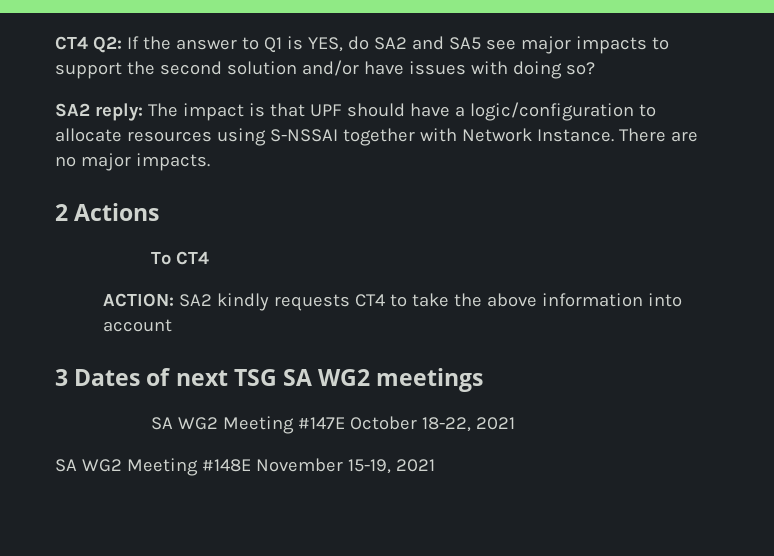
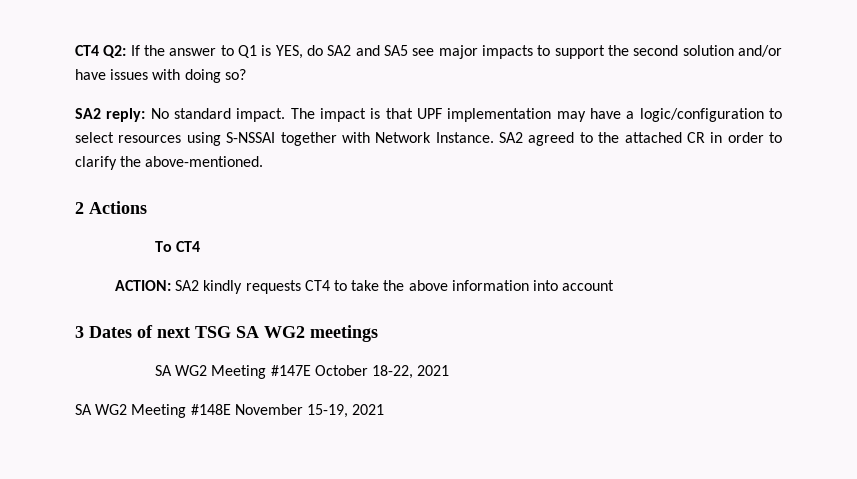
- SA2 reply: The impact is that UPF should have a logic/configuration to allocate resources using S-NSSAI together with Network Instance.
+ SA2 reply: No standard impact. The impact is that UPF implementation may have a logic/configuration to select resources using S-NSSAI together with Network Instance.
- There are no major impacts.
+ SA2 agreed to the attached CR in order to clarify the above-mentioned.

